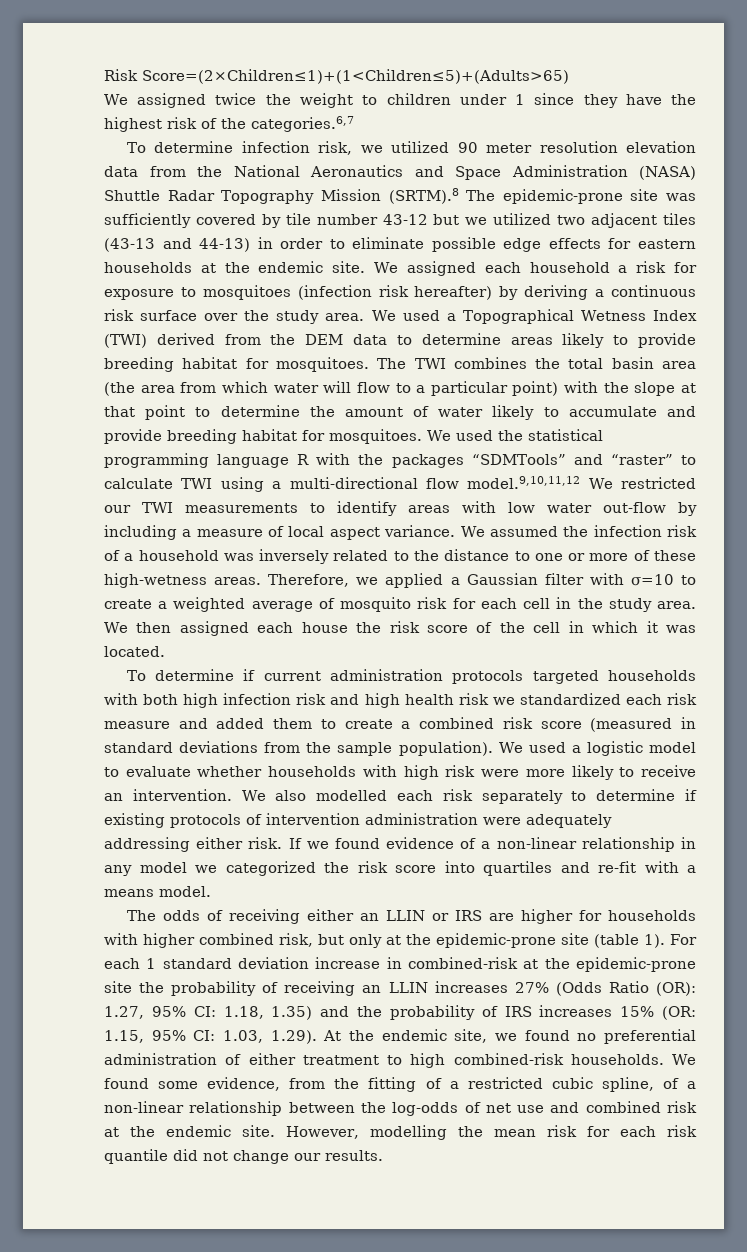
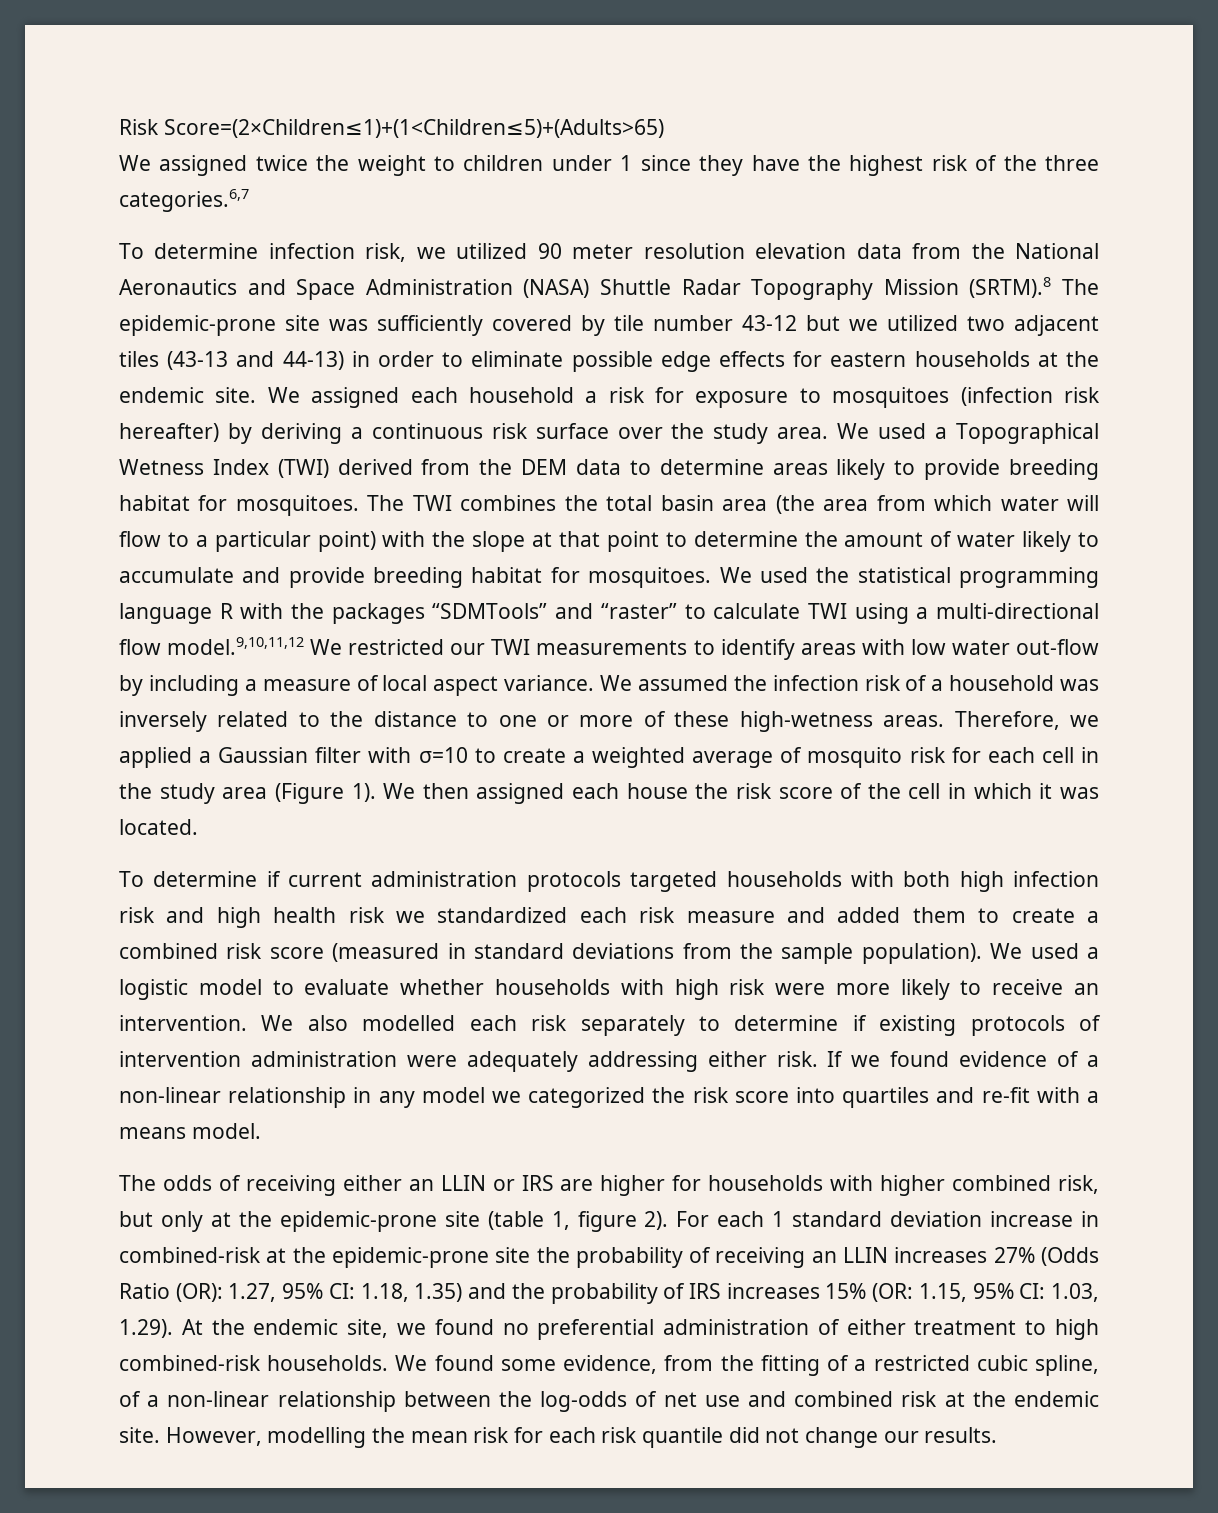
- We assigned twice the weight to children under 1 since they have the highest risk of the categories.6,7
+ We assigned twice the weight to children under 1 since they have the highest risk of the three categories.6,7
- Therefore, we applied a Gaussian filter with σ=10 to create a weighted average of mosquito risk for each cell in the study area.
+ Therefore, we applied a Gaussian filter with σ=10 to create a weighted average of mosquito risk for each cell in the study area (Figure 1).
- The odds of receiving either an LLIN or IRS are higher for households with higher combined risk, but only at the epidemic-prone site (table 1).
+ The odds of receiving either an LLIN or IRS are higher for households with higher combined risk, but only at the epidemic-prone site (table 1, figure 2).

